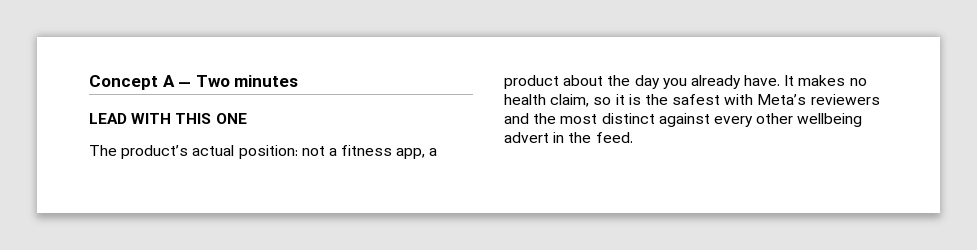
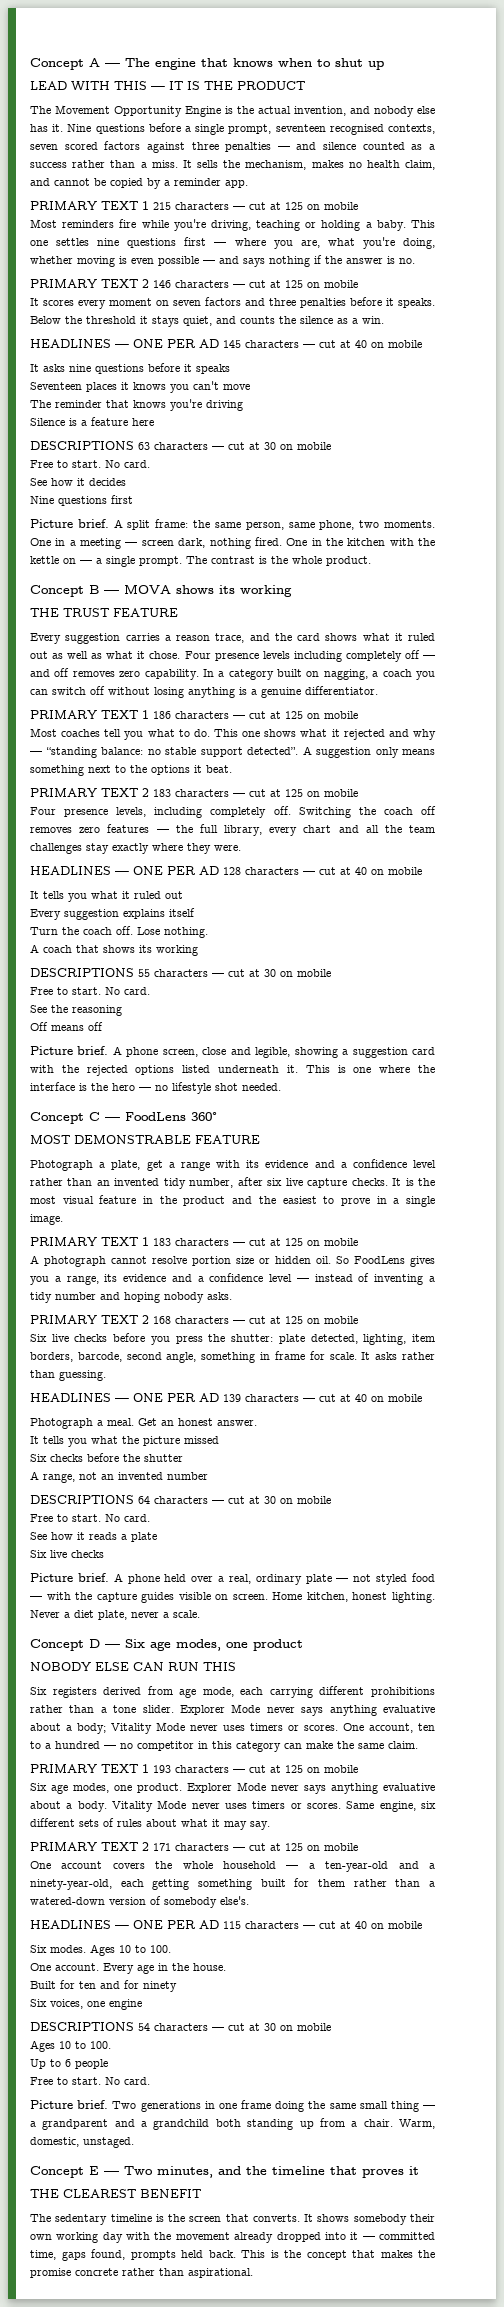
- Concept A — Two minutes
- LEAD WITH THIS ONE
- The product’s actual position: not a fitness app, a product about the day you already have. It makes no health claim, so it is the safest with Meta’s reviewers and the most distinct against every other wellbeing advert in the feed.
+ Concept A — The engine that knows when to shut up
+ LEAD WITH THIS — IT IS THE PRODUCT
+ The Movement Opportunity Engine is the actual invention, and nobody else has it. Nine questions before a single prompt, seventeen recognised contexts, seven scored factors against three penalties — and silence counted as a success rather than a miss. It sells the mechanism, makes no health claim, and cannot be copied by a reminder app.
+ PRIMARY TEXT 1 215 characters — cut at 125 on mobile
+ Most reminders fire while you're driving, teaching or holding a baby. This one settles nine questions first — where you are, what you're doing, whether moving is even possible — and says nothing if the answer is no.
+ PRIMARY TEXT 2 146 characters — cut at 125 on mobile
+ It scores every moment on seven factors and three penalties before it speaks. Below the threshold it stays quiet, and counts the silence as a win.
+ HEADLINES — ONE PER AD 145 characters — cut at 40 on mobile
+ It asks nine questions before it speaks
+ Seventeen places it knows you can't move
+ The reminder that knows you're driving
+ Silence is a feature here
+ DESCRIPTIONS 63 characters — cut at 30 on mobile
+ Free to start. No card.
+ See how it decides
+ Nine questions first
+ Picture brief. A split frame: the same person, same phone, two moments. One in a meeting — screen dark, nothing fired. One in the kitchen with the kettle on — a single prompt. The contrast is the whole product.
+ Concept B — MOVA shows its working
+ THE TRUST FEATURE
+ Every suggestion carries a reason trace, and the card shows what it ruled out as well as what it chose. Four presence levels including completely off — and off removes zero capability. In a category built on nagging, a coach you can switch off without losing anything is a genuine differentiator.
+ PRIMARY TEXT 1 186 characters — cut at 125 on mobile
+ Most coaches tell you what to do. This one shows what it rejected and why — “standing balance: no stable support detected”. A suggestion only means something next to the options it beat.
+ PRIMARY TEXT 2 183 characters — cut at 125 on mobile
+ Four presence levels, including completely off. Switching the coach off removes zero features — the full library, every chart and all the team challenges stay exactly where they were.
+ HEADLINES — ONE PER AD 128 characters — cut at 40 on mobile
+ It tells you what it ruled out
+ Every suggestion explains itself
+ Turn the coach off. Lose nothing.
+ A coach that shows its working
+ DESCRIPTIONS 55 characters — cut at 30 on mobile
+ Free to start. No card.
+ See the reasoning
+ Off means off
+ Picture brief. A phone screen, close and legible, showing a suggestion card with the rejected options listed underneath it. This is one where the interface is the hero — no lifestyle shot needed.
+ Concept C — FoodLens 360°
+ MOST DEMONSTRABLE FEATURE
+ Photograph a plate, get a range with its evidence and a confidence level rather than an invented tidy number, after six live capture checks. It is the most visual feature in the product and the easiest to prove in a single image.
+ PRIMARY TEXT 1 183 characters — cut at 125 on mobile
+ A photograph cannot resolve portion size or hidden oil. So FoodLens gives you a range, its evidence and a confidence level — instead of inventing a tidy number and hoping nobody asks.
+ PRIMARY TEXT 2 168 characters — cut at 125 on mobile
+ Six live checks before you press the shutter: plate detected, lighting, item borders, barcode, second angle, something in frame for scale. It asks rather than guessing.
+ HEADLINES — ONE PER AD 139 characters — cut at 40 on mobile
+ Photograph a meal. Get an honest answer.
+ It tells you what the picture missed
+ Six checks before the shutter
+ A range, not an invented number
+ DESCRIPTIONS 64 characters — cut at 30 on mobile
+ Free to start. No card.
+ See how it reads a plate
+ Six live checks
+ Picture brief. A phone held over a real, ordinary plate — not styled food — with the capture guides visible on screen. Home kitchen, honest lighting. Never a diet plate, never a scale.
+ Concept D — Six age modes, one product
+ NOBODY ELSE CAN RUN THIS
+ Six registers derived from age mode, each carrying different prohibitions rather than a tone slider. Explorer Mode never says anything evaluative about a body; Vitality Mode never uses timers or scores. One account, ten to a hundred — no competitor in this category can make the same claim.
+ PRIMARY TEXT 1 193 characters — cut at 125 on mobile
+ Six age modes, one product. Explorer Mode never says anything evaluative about a body. Vitality Mode never uses timers or scores. Same engine, six different sets of rules about what it may say.
+ PRIMARY TEXT 2 171 characters — cut at 125 on mobile
+ One account covers the whole household — a ten-year-old and a ninety-year-old, each getting something built for them rather than a watered-down version of somebody else's.
+ HEADLINES — ONE PER AD 115 characters — cut at 40 on mobile
+ Six modes. Ages 10 to 100.
+ One account. Every age in the house.
+ Built for ten and for ninety
+ Six voices, one engine
+ DESCRIPTIONS 54 characters — cut at 30 on mobile
+ Ages 10 to 100.
+ Up to 6 people
+ Free to start. No card.
+ Picture brief. Two generations in one frame doing the same small thing — a grandparent and a grandchild both standing up from a chair. Warm, domestic, unstaged.
+ Concept E — Two minutes, and the timeline that proves it
+ THE CLEAREST BENEFIT
+ The sedentary timeline is the screen that converts. It shows somebody their own working day with the movement already dropped into it — committed time, gaps found, prompts held back. This is the concept that makes the promise concrete rather than aspirational.

